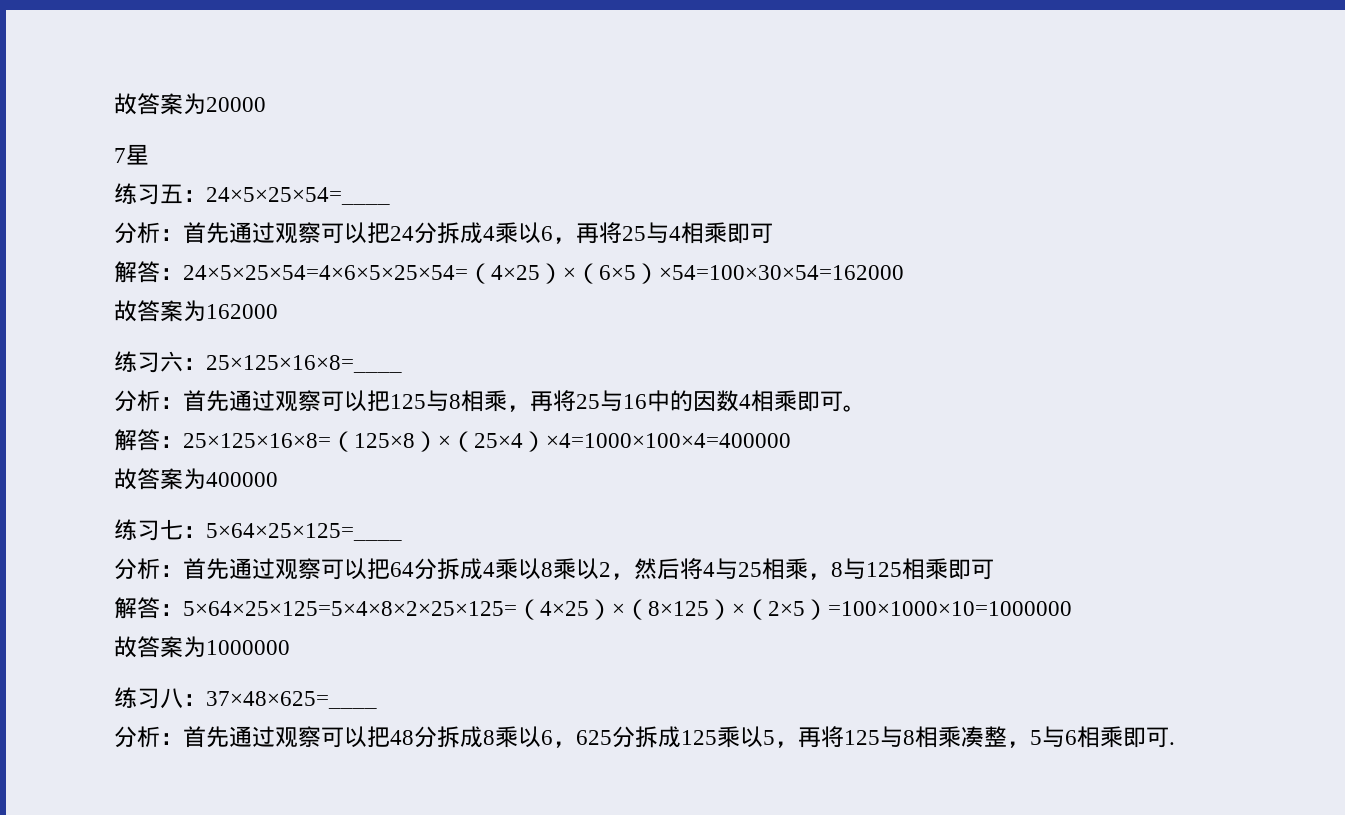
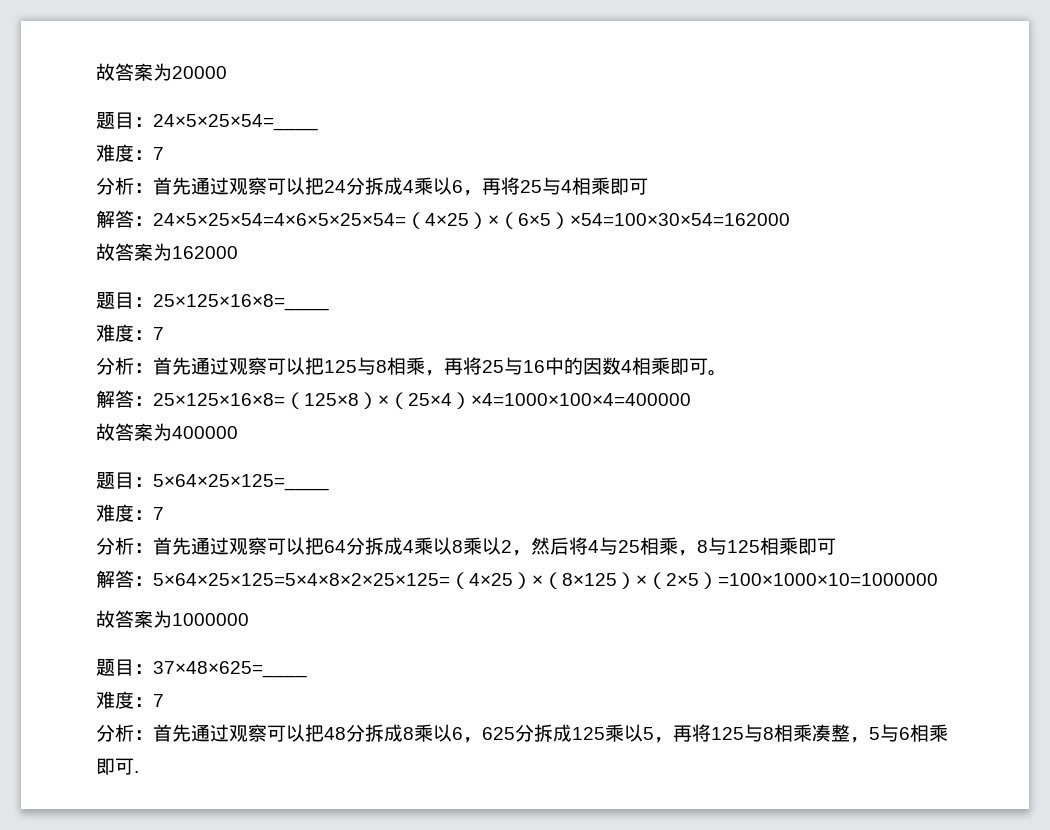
- 7星
- 练习五：24×5×25×54=____
+ 题目：24×5×25×54=____
+ 难度：7
- 练习六：25×125×16×8=____
+ 题目：25×125×16×8=____
+ 难度：7
- 练习七：5×64×25×125=____
+ 题目：5×64×25×125=____
+ 难度：7
- 练习八：37×48×625=____
+ 题目：37×48×625=____
+ 难度：7

